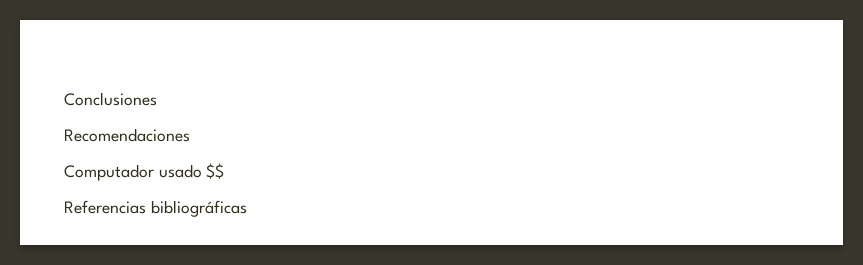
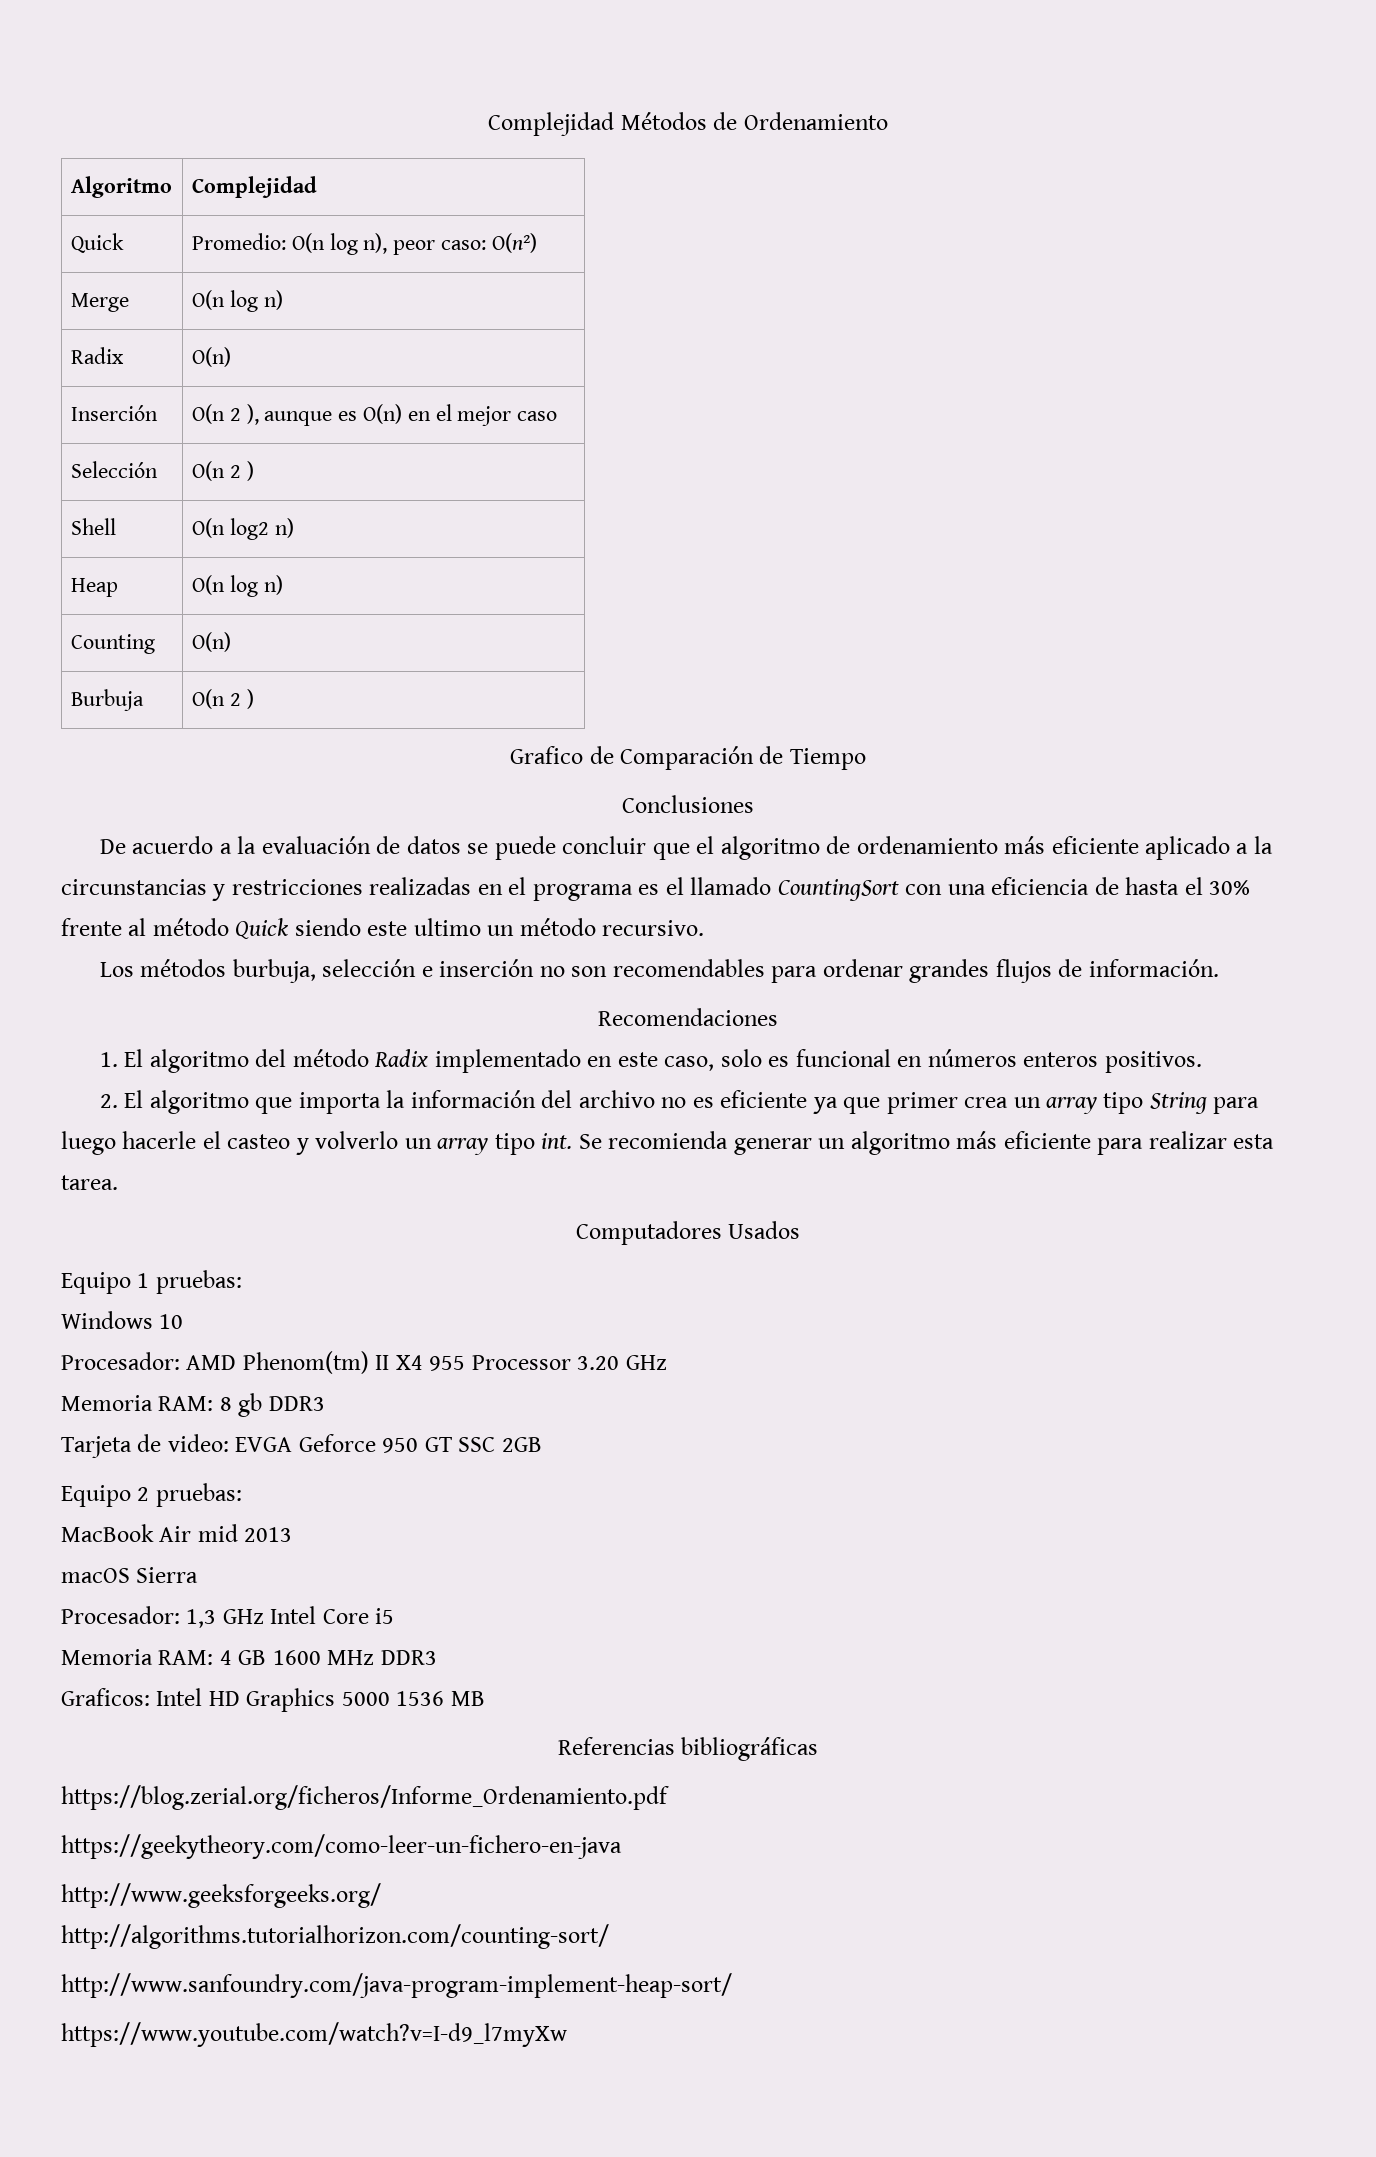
+ Complejidad Métodos de Ordenamiento
+ Algoritmo | Complejidad
+ Quick | Promedio: O(n log n), peor caso: O(n²)
+ Merge | O(n log n)
+ Radix | O(n)
+ Inserción | O(n 2 ), aunque es O(n) en el mejor caso
+ Selección | O(n 2 )
+ Shell | O(n log2 n)
+ Heap | O(n log n)
+ Counting | O(n)
+ Burbuja | O(n 2 )
+ Grafico de Comparación de Tiempo
  Conclusiones
+ De acuerdo a la evaluación de datos se puede concluir que el algoritmo de ordenamiento más eficiente aplicado a la circunstancias y restricciones realizadas en el programa es el llamado CountingSort con una eficiencia de hasta el 30% frente al método Quick siendo este ultimo un método recursivo.
+ Los métodos burbuja, selección e inserción no son recomendables para ordenar grandes flujos de información.
  Recomendaciones
- Computador usado $$
+ 1. El algoritmo del método Radix implementado en este caso, solo es funcional en números enteros positivos.
+ 2. El algoritmo que importa la información del archivo no es eficiente ya que primer crea un array tipo String para luego hacerle el casteo y volverlo un array tipo int. Se recomienda generar un algoritmo más eficiente para realizar esta tarea.
+ Computadores Usados
+ Equipo 1 pruebas:
+ Windows 10
+ Procesador: AMD Phenom(tm) II X4 955 Processor 3.20 GHz
+ Memoria RAM: 8 gb DDR3
+ Tarjeta de video: EVGA Geforce 950 GT SSC 2GB
+ Equipo 2 pruebas:
+ MacBook Air mid 2013
+ macOS Sierra
+ Procesador: 1,3 GHz Intel Core i5
+ Memoria RAM: 4 GB 1600 MHz DDR3
+ Graficos: Intel HD Graphics 5000 1536 MB
  Referencias bibliográficas
+ https://blog.zerial.org/ficheros/Informe_Ordenamiento.pdf
+ https://geekytheory.com/como-leer-un-fichero-en-java
+ http://www.geeksforgeeks.org/
+ http://algorithms.tutorialhorizon.com/counting-sort/
+ http://www.sanfoundry.com/java-program-implement-heap-sort/
+ https://www.youtube.com/watch?v=I-d9_l7myXw

